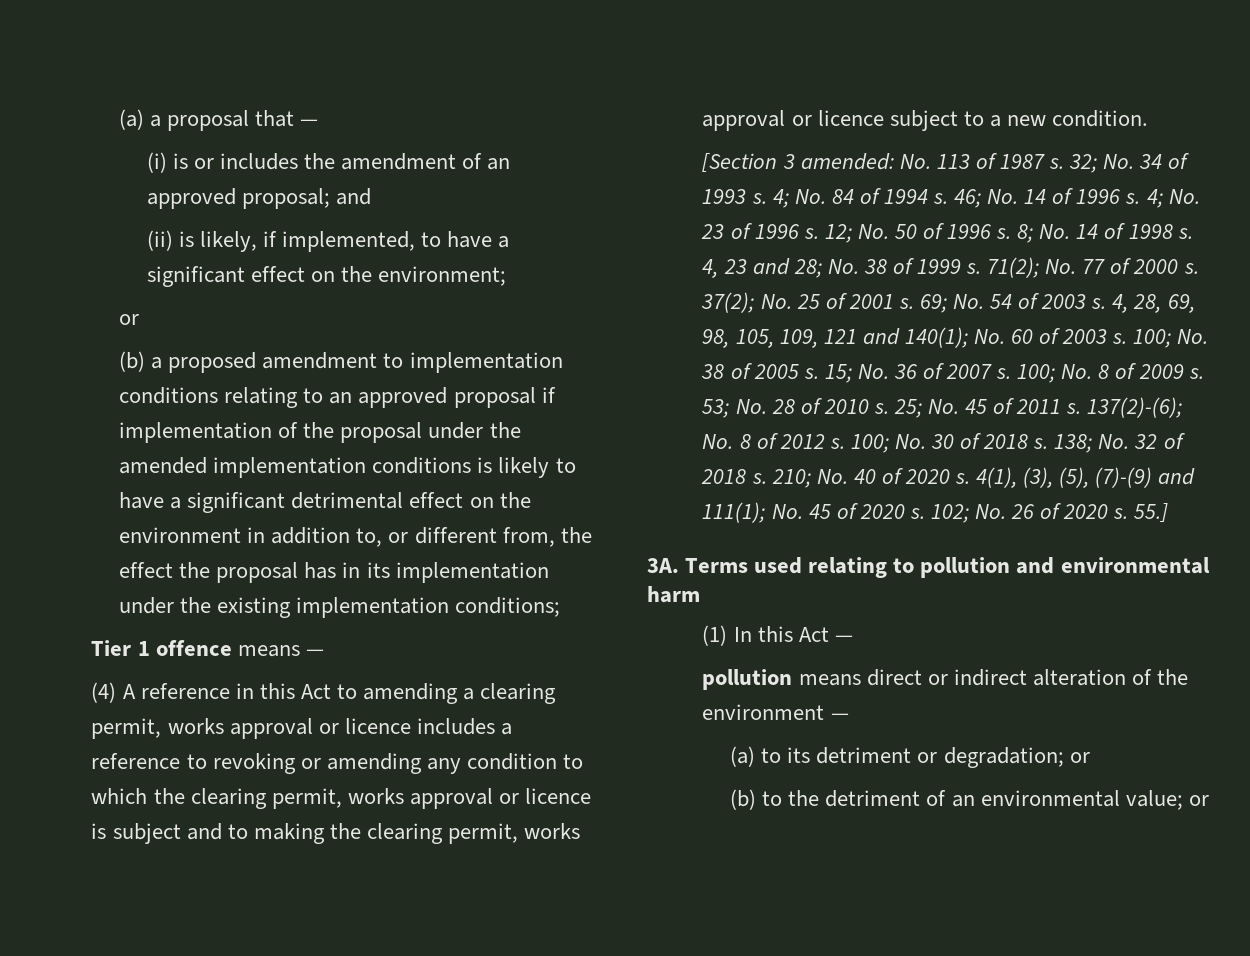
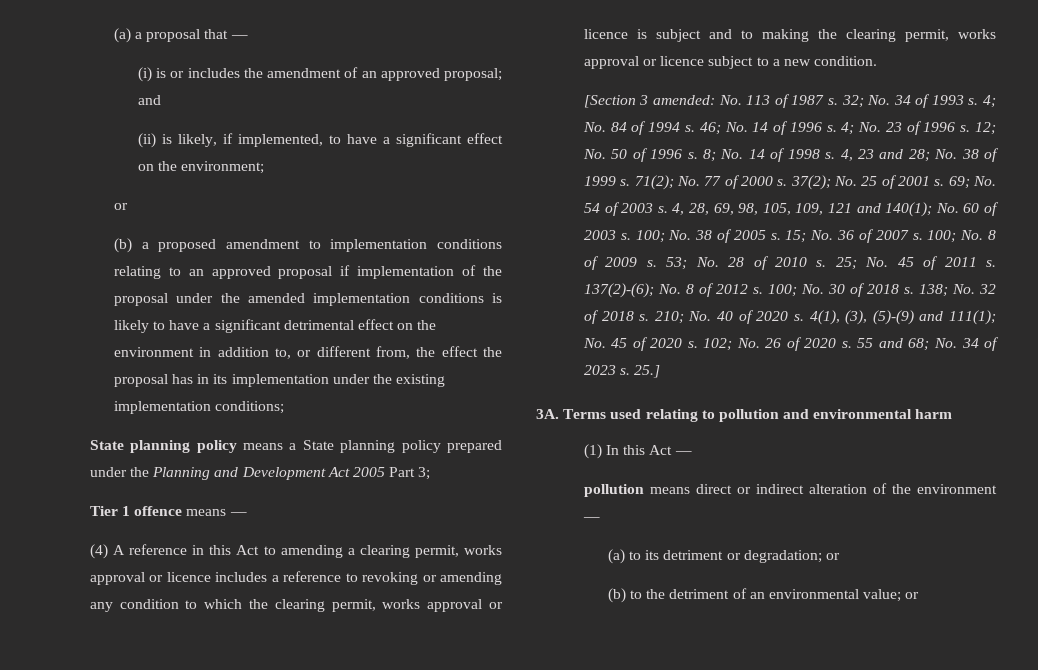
+ State planning policy means a State planning policy prepared under the Planning and Development Act 2005 Part 3;
- 4(1), (3), (5), (7)-(9) and 111(1); No. 45 of 2020 s.
+ 4(1), (3), (5)-(9) and 111(1); No. 45 of 2020 s.
- 55.]
+ 55 and 68; No. 34 of 2023 s. 25.]

